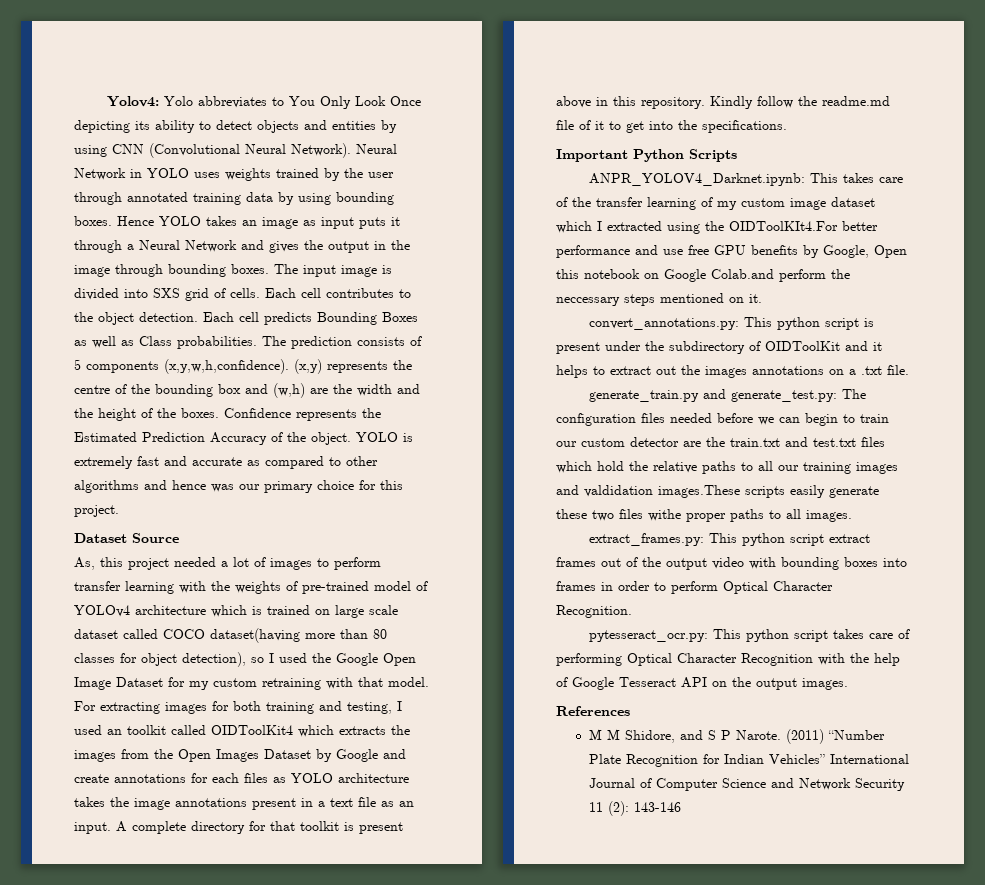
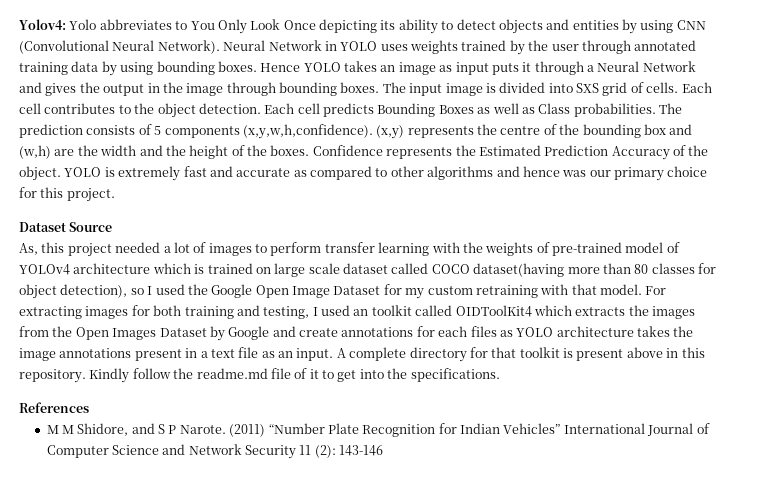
- Important Python Scripts
- ANPR_YOLOV4_Darknet.ipynb: This takes care of the transfer learning of my custom image dataset which I extracted using the OIDToolKIt4.For better performance and use free GPU benefits by Google, Open this notebook on Google Colab.and perform the neccessary steps mentioned on it.
- convert_annotations.py: This python script is present under the subdirectory of OIDToolKit and it helps to extract out the images annotations on a .txt file.
- generate_train.py and generate_test.py: The configuration files needed before we can begin to train our custom detector are the train.txt and test.txt files which hold the relative paths to all our training images and valdidation images.These scripts easily generate these two files withe proper paths to all images.
- extract_frames.py: This python script extract frames out of the output video with bounding boxes into frames in order to perform Optical Character Recognition.
- pytesseract_ocr.py: This python script takes care of performing Optical Character Recognition with the help of Google Tesseract API on the output images.

